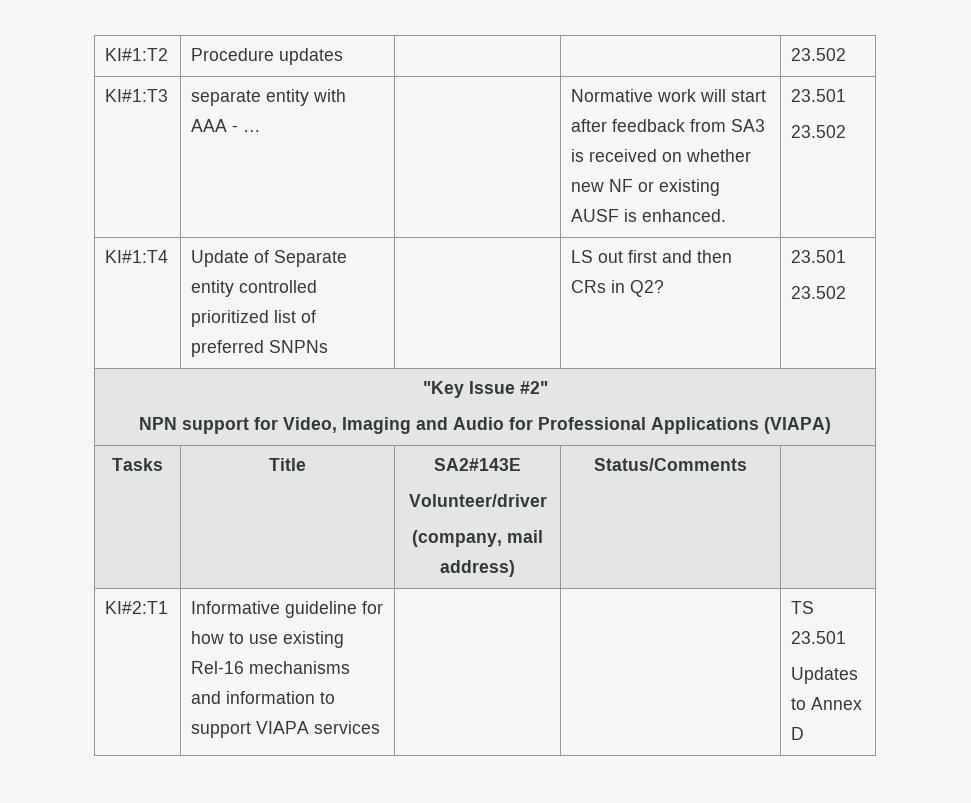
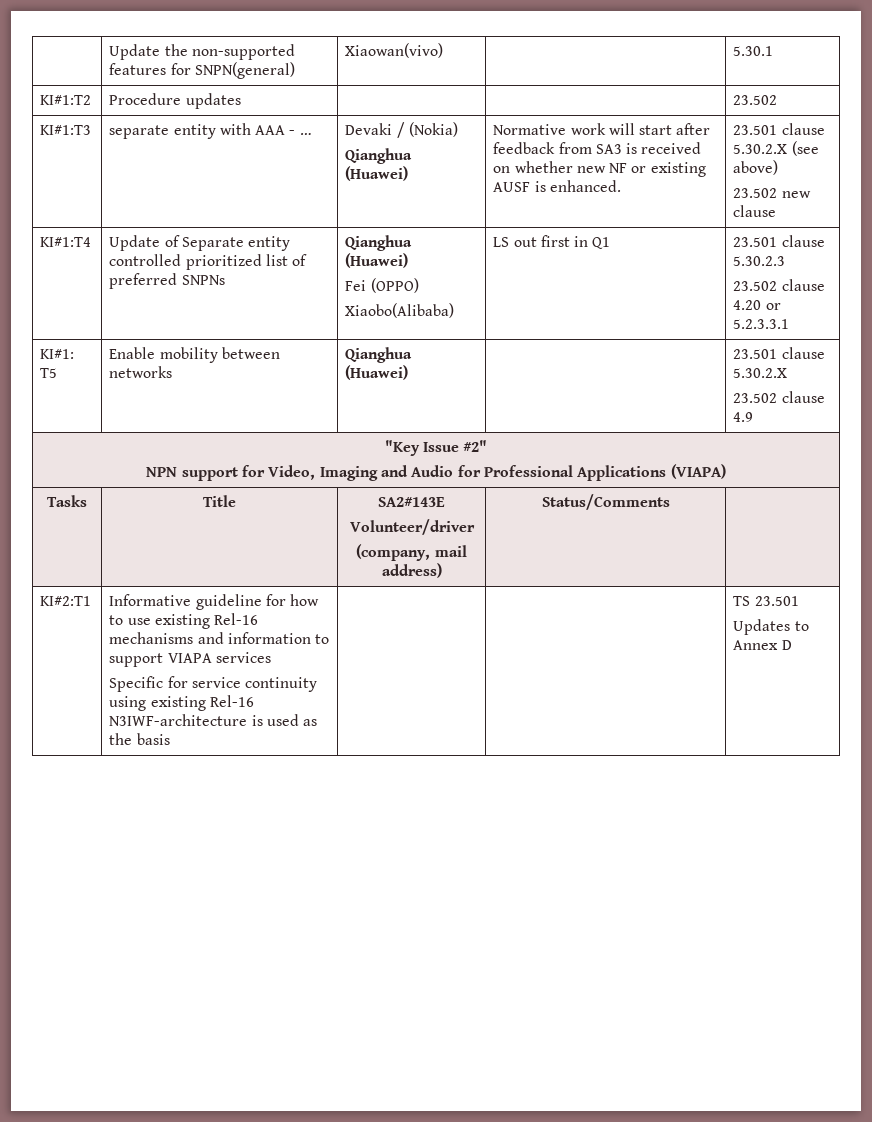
+ | Update the non-supported features for SNPN(general) | Xiaowan(vivo) | | 5.30.1
- KI#1:T3 | separate entity with AAA - … | | Normative work will start after feedback from SA3 is received on whether new NF or existing AUSF is enhanced. | 23.501
- 23.502
+ KI#1:T3 | separate entity with AAA - … | Devaki / (Nokia)
+ Qianghua (Huawei) | Normative work will start after feedback from SA3 is received on whether new NF or existing AUSF is enhanced. | 23.501 clause 5.30.2.X (see above)
+ 23.502 new clause
- KI#1:T4 | Update of Separate entity controlled prioritized list of preferred SNPNs | | LS out first and then CRs in Q2? | 23.501
- 23.502
+ KI#1:T4 | Update of Separate entity controlled prioritized list of preferred SNPNs | Qianghua (Huawei)
+ Fei (OPPO)
+ Xiaobo(Alibaba) | LS out first in Q1 | 23.501 clause 5.30.2.3
+ 23.502 clause 4.20 or 5.2.3.3.1
+ KI#1: T5 | Enable mobility between networks | Qianghua (Huawei) | | 23.501 clause 5.30.2.X
+ 23.502 clause 4.9
- KI#2:T1 | Informative guideline for how to use existing Rel-16 mechanisms and information to support VIAPA services | | | TS 23.501
+ KI#2:T1 | Informative guideline for how to use existing Rel-16 mechanisms and information to support VIAPA services
+ Specific for service continuity using existing Rel-16 N3IWF-architecture is used as the basis | | | TS 23.501

